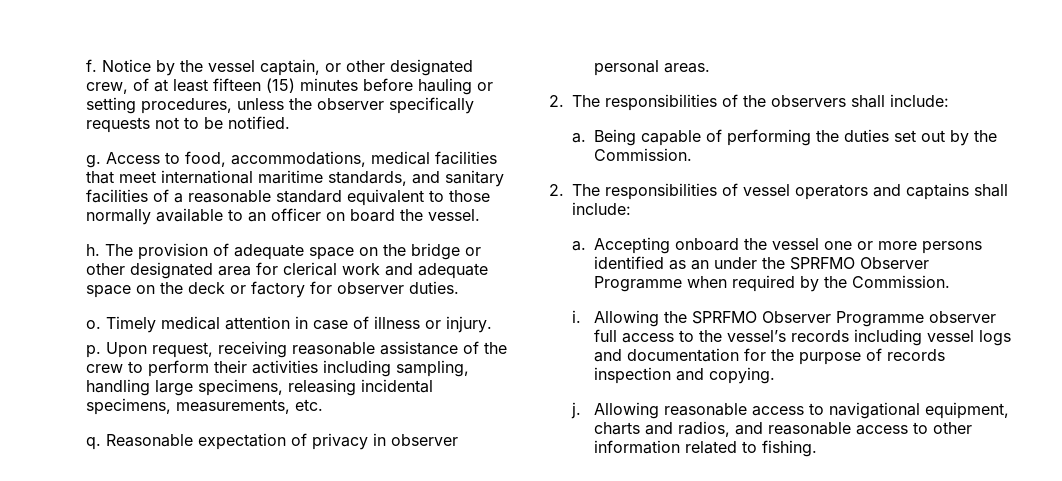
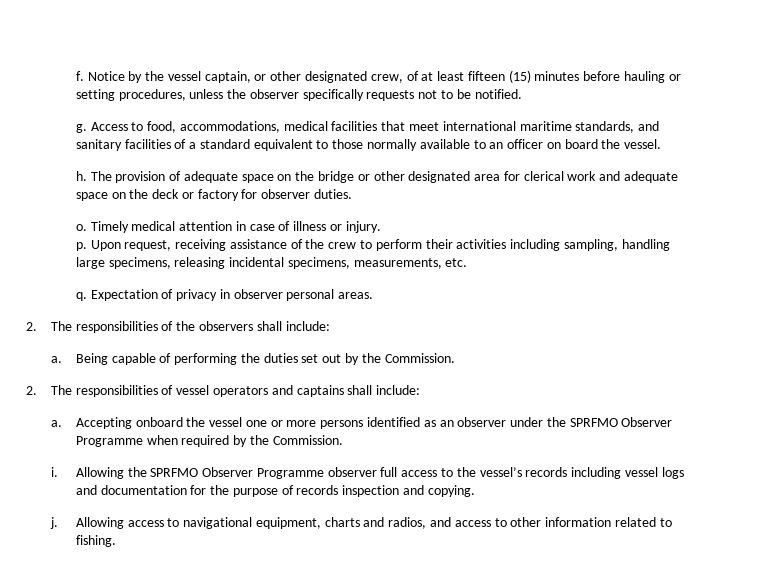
- Access to food, accommodations, medical facilities that meet international maritime standards, and sanitary facilities of a reasonable standard equivalent to those normally available to an officer on board the vessel.
+ Access to food, accommodations, medical facilities that meet international maritime standards, and sanitary facilities of a standard equivalent to those normally available to an officer on board the vessel.
- p. Upon request, receiving reasonable assistance of the crew to perform their activities including sampling, handling large specimens, releasing incidental specimens, measurements, etc.
+ p. Upon request, receiving assistance of the crew to perform their activities including sampling, handling large specimens, releasing incidental specimens, measurements, etc.
- Reasonable expectation of privacy in observer personal areas.
+ Expectation of privacy in observer personal areas.
- Accepting onboard the vessel one or more persons identified as an under the SPRFMO Observer Programme when required by the Commission.
+ Accepting onboard the vessel one or more persons identified as an observer under the SPRFMO Observer Programme when required by the Commission.
- Allowing reasonable access to navigational equipment, charts and radios, and reasonable access to other information related to fishing.
+ Allowing access to navigational equipment, charts and radios, and access to other information related to fishing.

